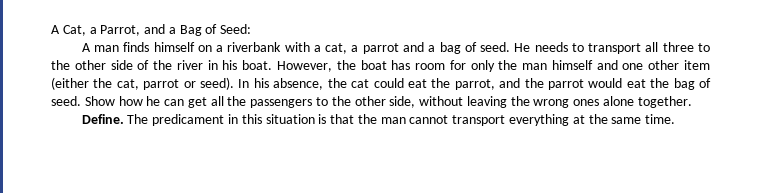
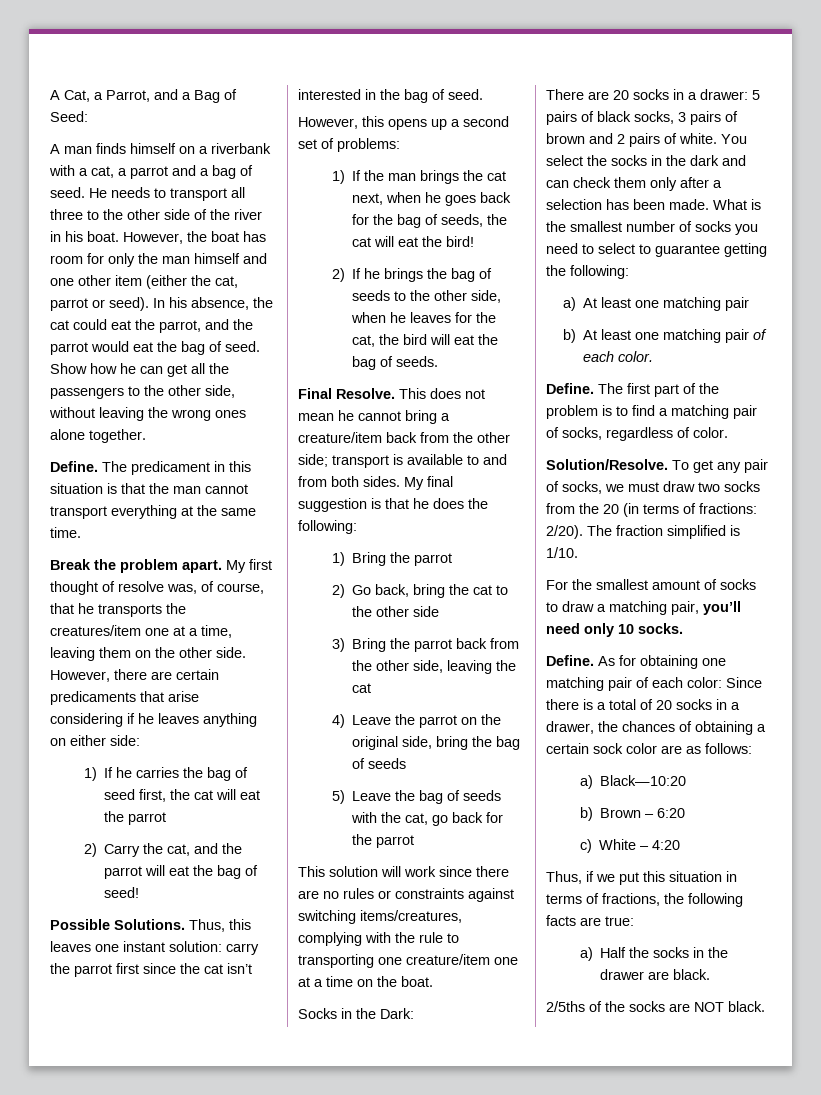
+ Break the problem apart. My first thought of resolve was, of course, that he transports the creatures/item one at a time, leaving them on the other side. However, there are certain predicaments that arise considering if he leaves anything on either side:
+ 1) If he carries the bag of seed first, the cat will eat the parrot
+ 2) Carry the cat, and the parrot will eat the bag of seed!
+ Possible Solutions. Thus, this leaves one instant solution: carry the parrot first since the cat isn’t interested in the bag of seed.
+ However, this opens up a second set of problems:
+ 1) If the man brings the cat next, when he goes back for the bag of seeds, the cat will eat the bird!
+ 2) If he brings the bag of seeds to the other side, when he leaves for the cat, the bird will eat the bag of seeds.
+ Final Resolve. This does not mean he cannot bring a creature/item back from the other side; transport is available to and from both sides. My final suggestion is that he does the following:
+ 1) Bring the parrot
+ 2) Go back, bring the cat to the other side
+ 3) Bring the parrot back from the other side, leaving the cat
+ 4) Leave the parrot on the original side, bring the bag of seeds
+ 5) Leave the bag of seeds with the cat, go back for the parrot
+ This solution will work since there are no rules or constraints against switching items/creatures, complying with the rule to transporting one creature/item one at a time on the boat.
+ Socks in the Dark:
+ There are 20 socks in a drawer: 5 pairs of black socks, 3 pairs of brown and 2 pairs of white. You select the socks in the dark and can check them only after a selection has been made. What is the smallest number of socks you need to select to guarantee getting the following:
+ a) At least one matching pair
+ b) At least one matching pair of each color.
+ Define. The first part of the problem is to find a matching pair of socks, regardless of color.
+ Solution/Resolve. To get any pair of socks, we must draw two socks from the 20 (in terms of fractions: 2/20). The fraction simplified is 1/10.
+ For the smallest amount of socks to draw a matching pair, you’ll need only 10 socks.
+ Define. As for obtaining one matching pair of each color: Since there is a total of 20 socks in a drawer, the chances of obtaining a certain sock color are as follows:
+ a) Black—10:20
+ b) Brown – 6:20
+ c) White – 4:20
+ Thus, if we put this situation in terms of fractions, the following facts are true:
+ a) Half the socks in the drawer are black.
+ 2/5ths of the socks are NOT black.

